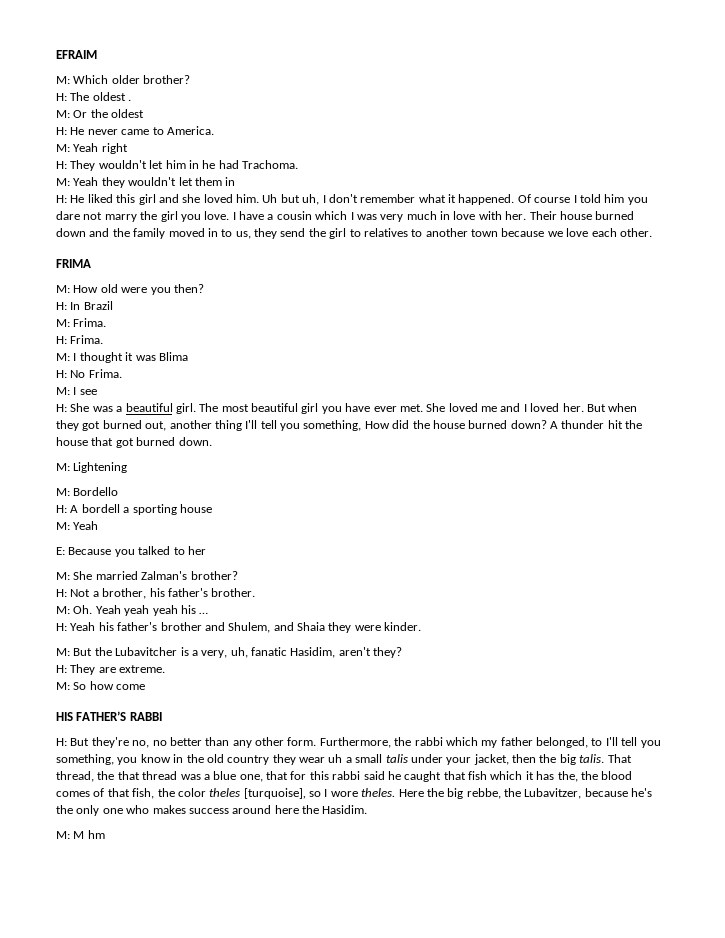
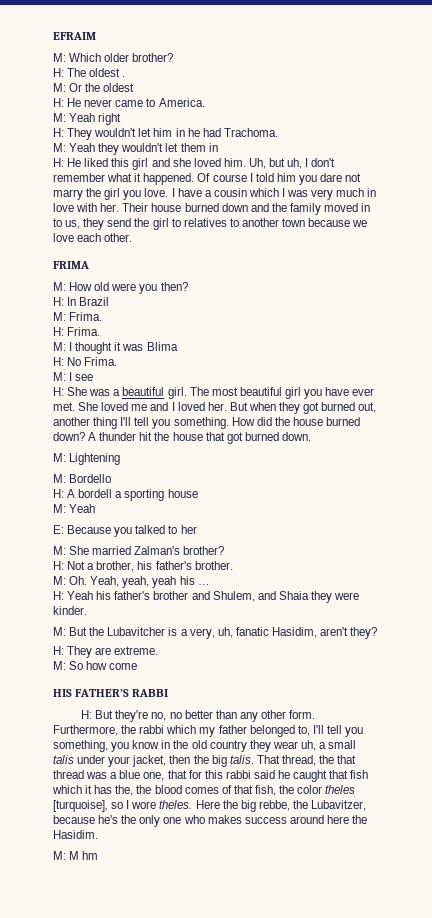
- Uh but uh, I don't remember what it happened.
+ Uh, but uh, I don't remember what it happened.
- But when they got burned out, another thing I'll tell you something, How did the house burned down?
+ But when they got burned out, another thing I'll tell you something. How did the house burned down?
- M: Oh. Yeah yeah yeah his …
+ M: Oh. Yeah, yeah, yeah his …
- Furthermore, the rabbi which my father belonged, to I'll tell you something, you know in the old country they wear uh a small talis under your jacket, then the big talis.
+ Furthermore, the rabbi which my father belonged to, I'll tell you something, you know in the old country they wear uh, a small talis under your jacket, then the big talis.

